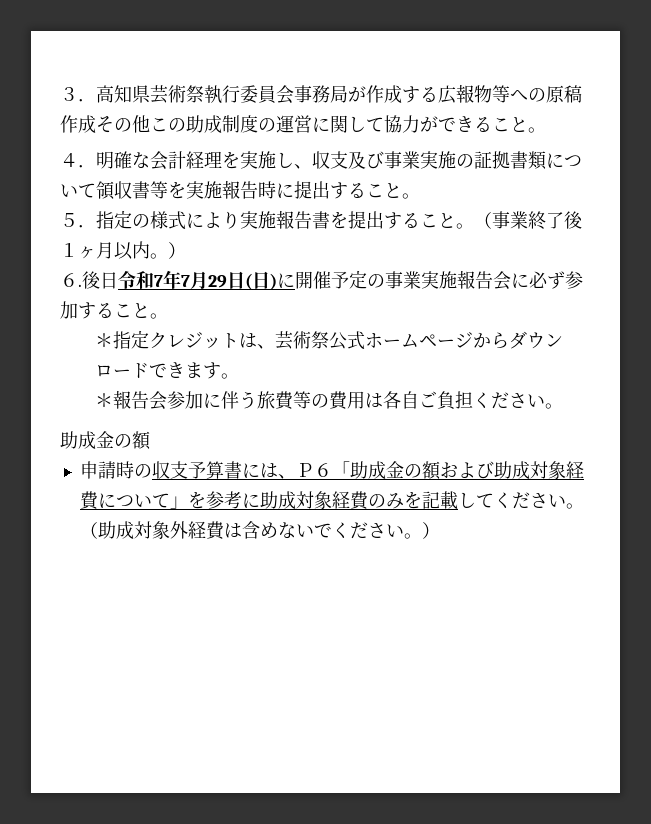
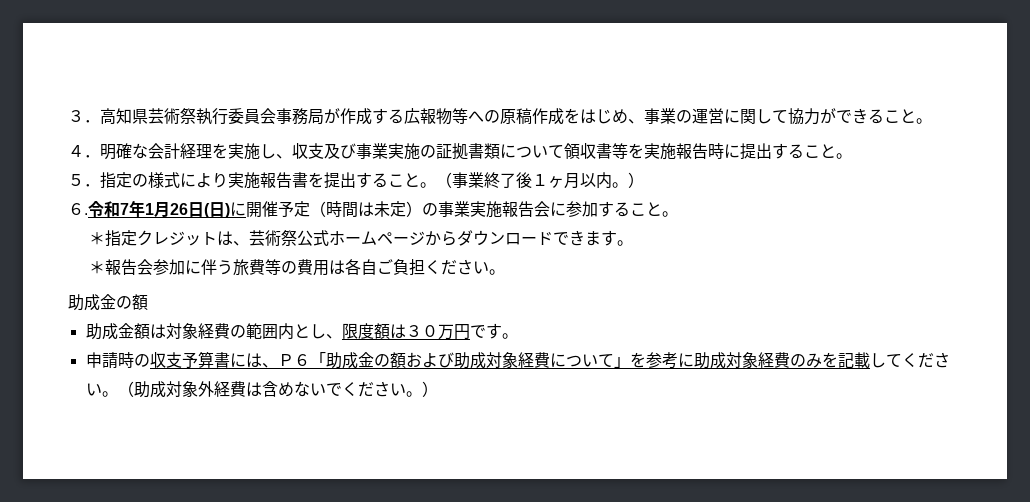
- ３．高知県芸術祭執行委員会事務局が作成する広報物等への原稿作成その他この助成制度の運営に関して協力ができること。
+ ３．高知県芸術祭執行委員会事務局が作成する広報物等への原稿作成をはじめ、事業の運営に関して協力ができること。
- 後日令和7年7月29日(日)に開催予定の事業実施報告会に必ず参加すること。
+ 令和7年1月26日(日)に開催予定（時間は未定）の事業実施報告会に参加すること。
+ 助成金額は対象経費の範囲内とし、限度額は３０万円です。

